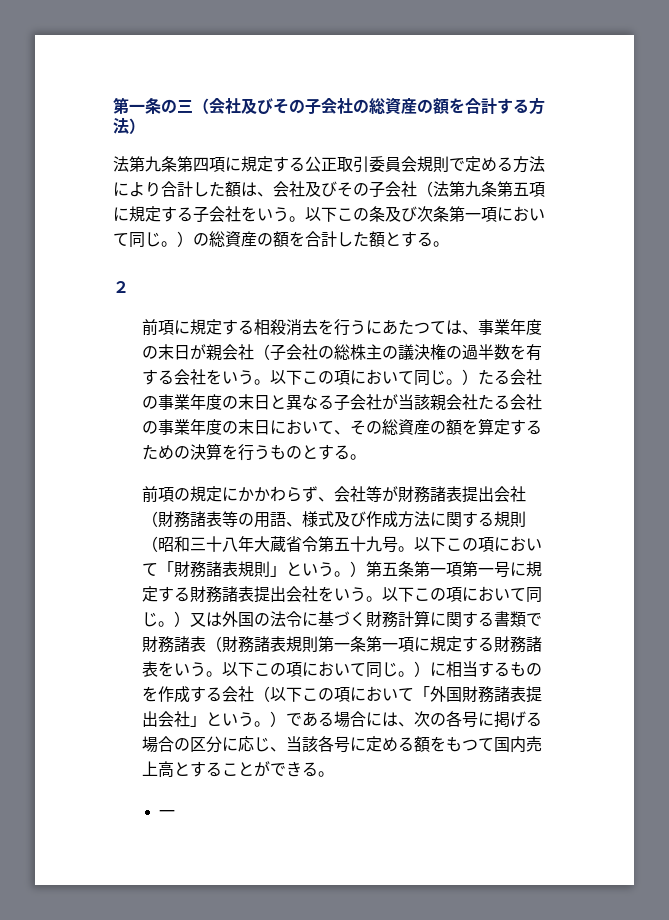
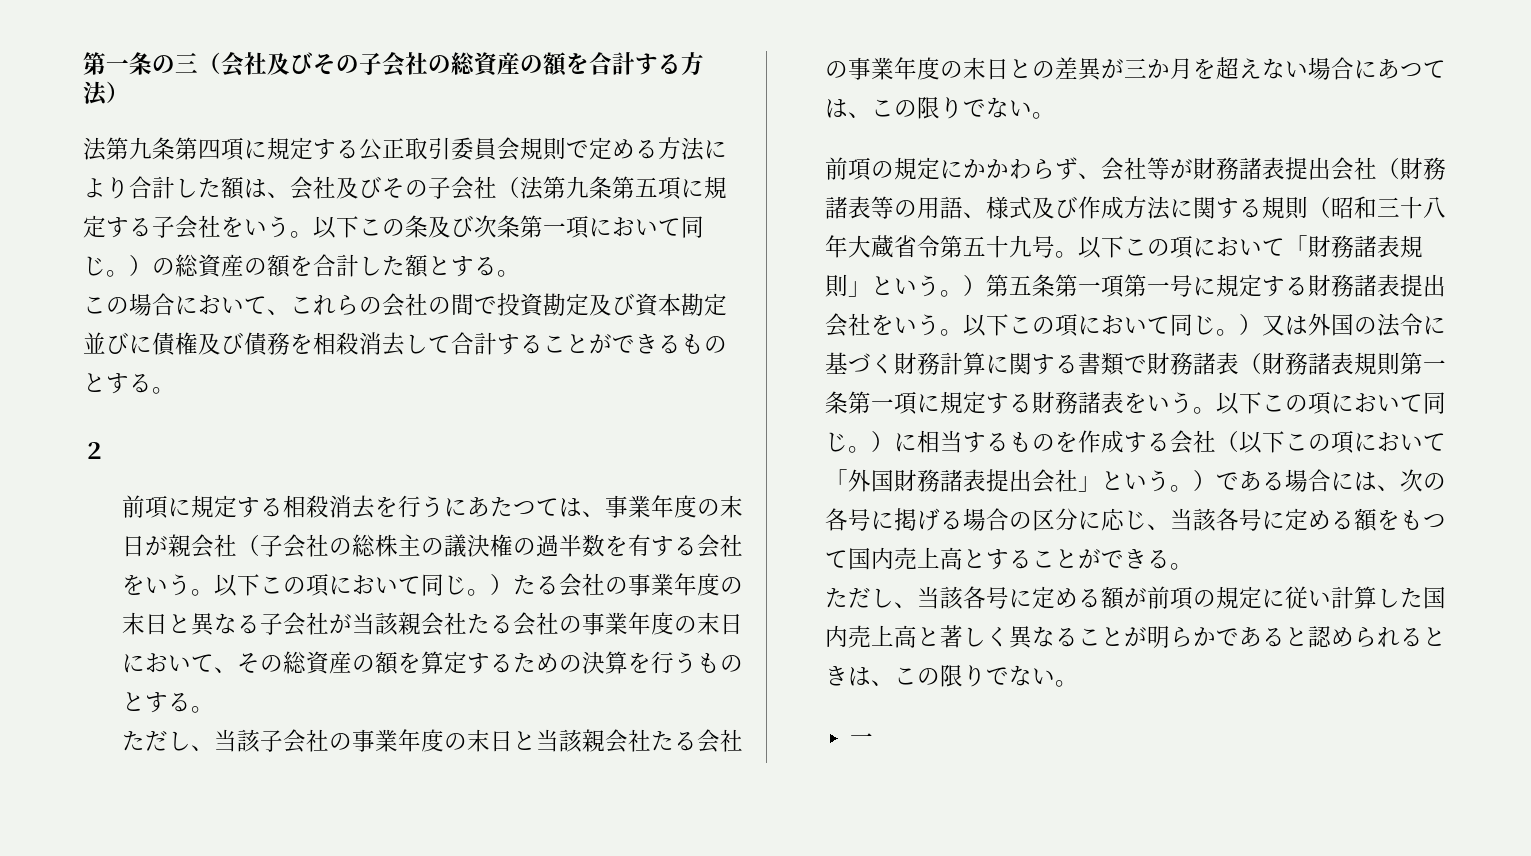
+ この場合において、これらの会社の間で投資勘定及び資本勘定並びに債権及び債務を相殺消去して合計することができるものとする。
+ ただし、当該子会社の事業年度の末日と当該親会社たる会社の事業年度の末日との差異が三か月を超えない場合にあつては、この限りでない。
+ ただし、当該各号に定める額が前項の規定に従い計算した国内売上高と著しく異なることが明らかであると認められるときは、この限りでない。

